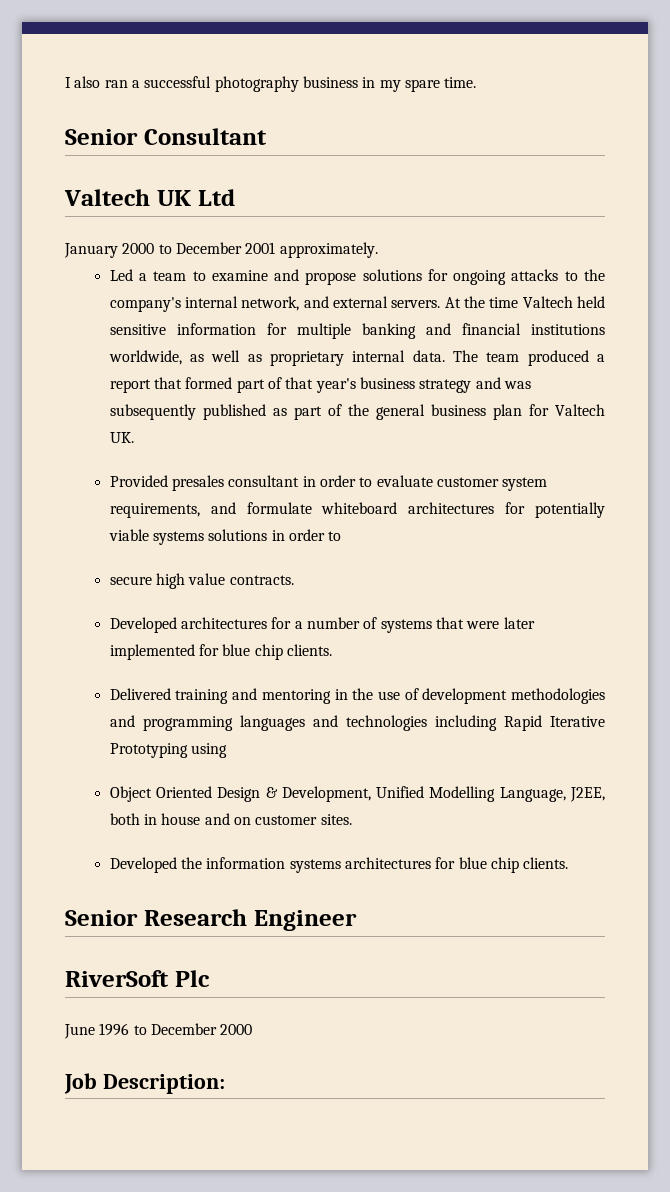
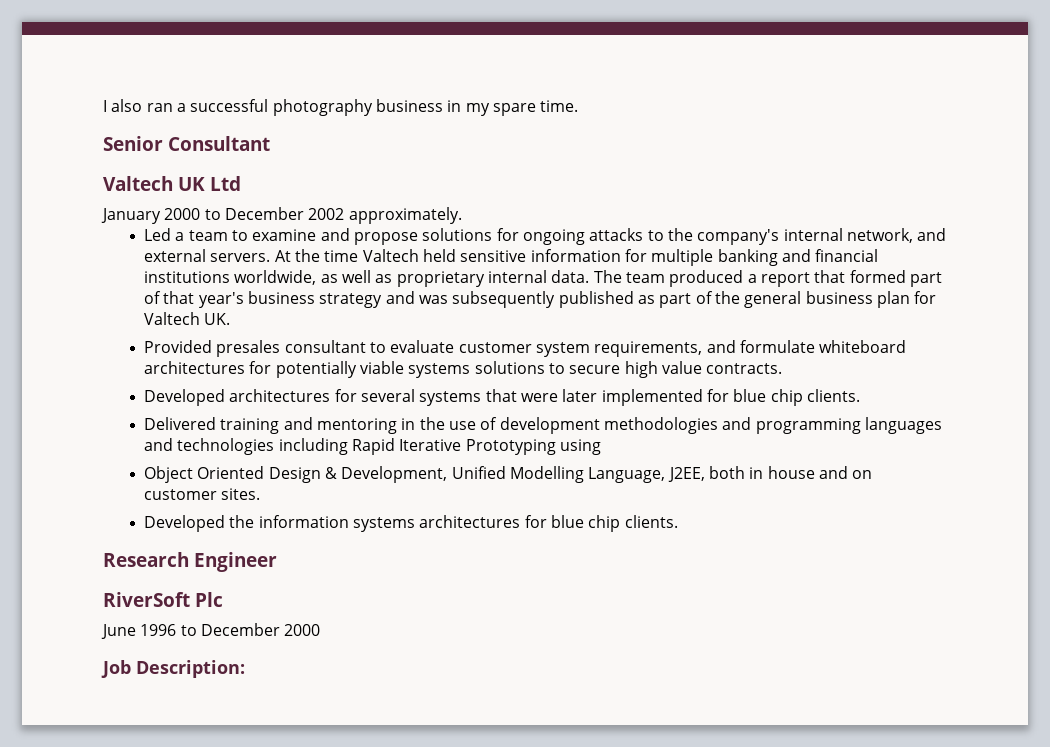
- January 2000 to December 2001 approximately.
+ January 2000 to December 2002 approximately.
- Provided presales consultant in order to evaluate customer system requirements, and formulate whiteboard architectures for potentially viable systems solutions in order to
- secure high value contracts.
+ Provided presales consultant to evaluate customer system requirements, and formulate whiteboard architectures for potentially viable systems solutions to secure high value contracts.
- Developed architectures for a number of systems that were later implemented for blue chip clients.
+ Developed architectures for several systems that were later implemented for blue chip clients.
- Senior Research Engineer
+ Research Engineer

